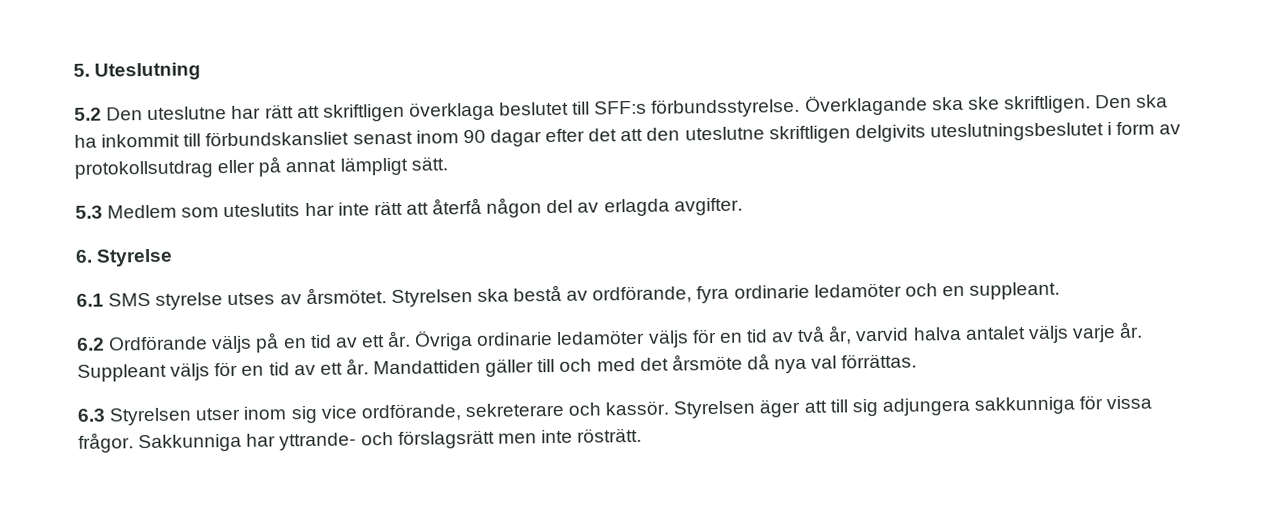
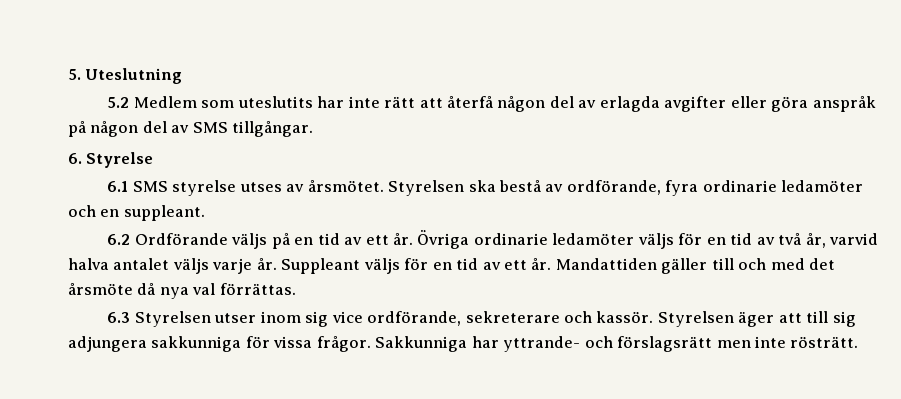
- 5.2 Den uteslutne har rätt att skriftligen överklaga beslutet till SFF:s förbundsstyrelse. Överklagande ska ske skriftligen. Den ska ha inkommit till förbundskansliet senast inom 90 dagar efter det att den uteslutne skriftligen delgivits uteslutningsbeslutet i form av protokollsutdrag eller på annat lämpligt sätt.
- 5.3 Medlem som uteslutits har inte rätt att återfå någon del av erlagda avgifter.
+ 5.2 Medlem som uteslutits har inte rätt att återfå någon del av erlagda avgifter eller göra anspråk på någon del av SMS tillgångar.

